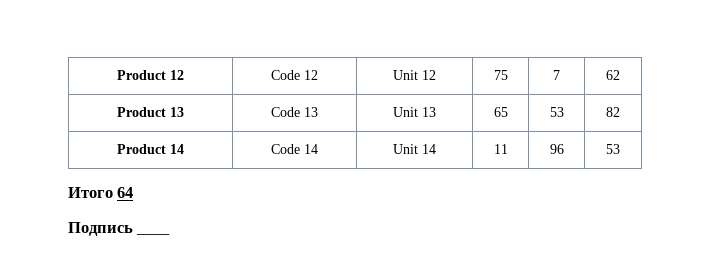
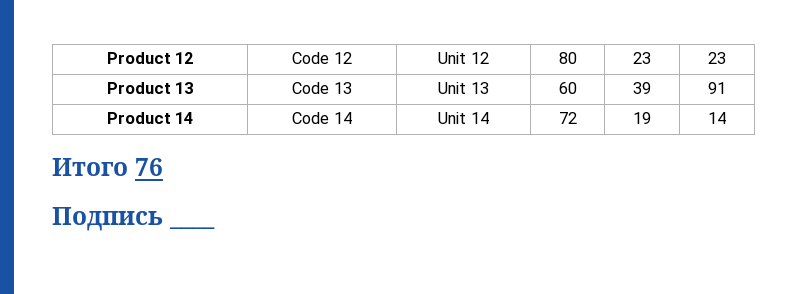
- Product 12 | Code 12 | Unit 12 | 75 | 7 | 62
+ Product 12 | Code 12 | Unit 12 | 80 | 23 | 23
- Product 13 | Code 13 | Unit 13 | 65 | 53 | 82
+ Product 13 | Code 13 | Unit 13 | 60 | 39 | 91
- Product 14 | Code 14 | Unit 14 | 11 | 96 | 53
+ Product 14 | Code 14 | Unit 14 | 72 | 19 | 14
- Итого 64
+ Итого 76

